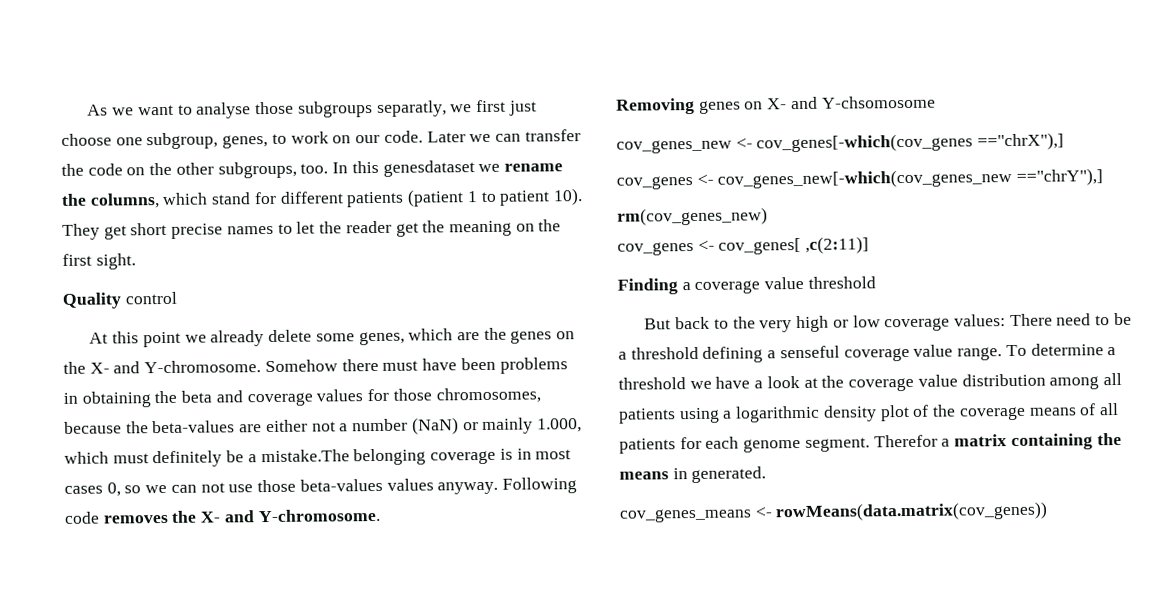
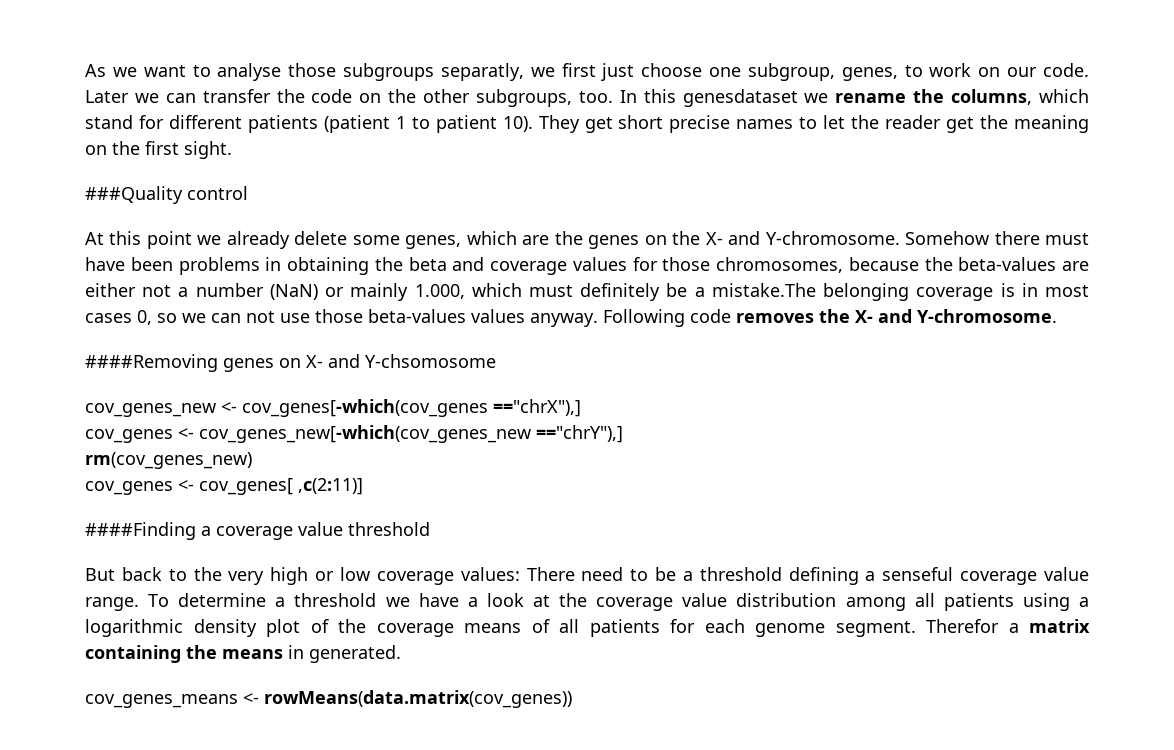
- Quality control
+ ###Quality control
- Removing genes on X- and Y-chsomosome
+ ####Removing genes on X- and Y-chsomosome
- Finding a coverage value threshold
+ ####Finding a coverage value threshold

